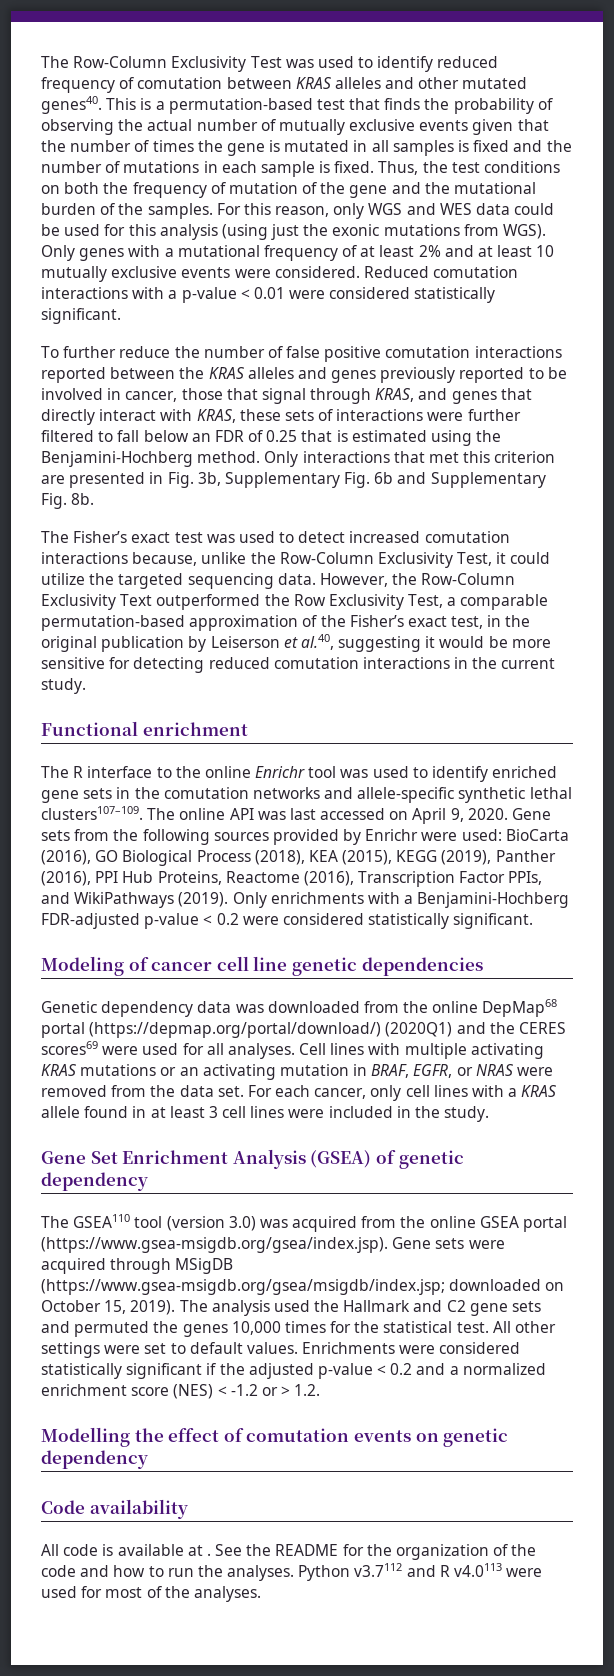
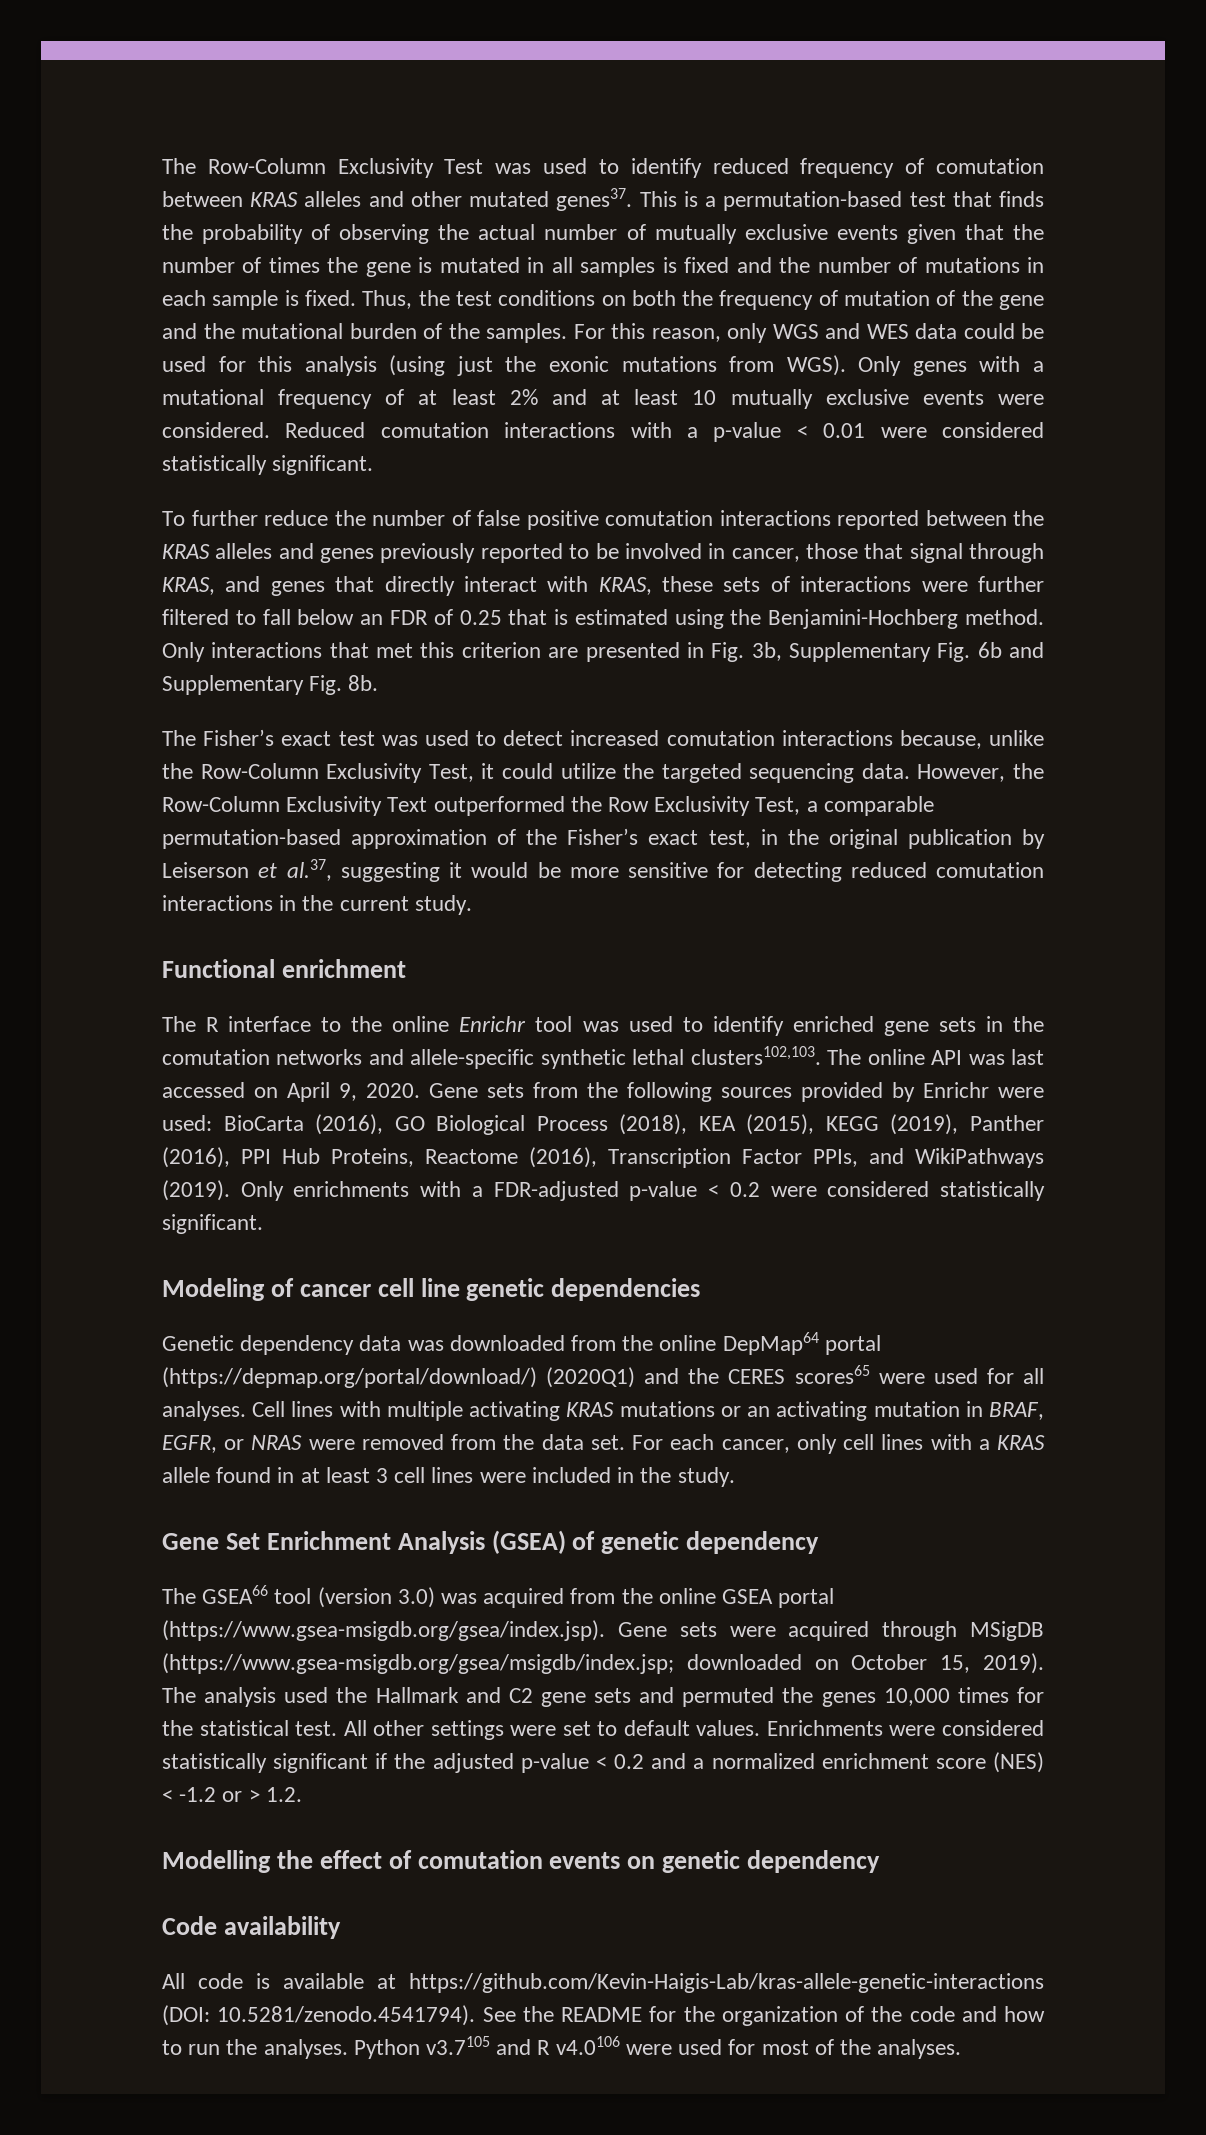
- The Row-Column Exclusivity Test was used to identify reduced frequency of comutation between KRAS alleles and other mutated genes40.
+ The Row-Column Exclusivity Test was used to identify reduced frequency of comutation between KRAS alleles and other mutated genes37.
- However, the Row-Column Exclusivity Text outperformed the Row Exclusivity Test, a comparable permutation-based approximation of the Fisher’s exact test, in the original publication by Leiserson et al.40, suggesting it would be more sensitive for detecting reduced comutation interactions in the current study.
+ However, the Row-Column Exclusivity Text outperformed the Row Exclusivity Test, a comparable permutation-based approximation of the Fisher’s exact test, in the original publication by Leiserson et al.37, suggesting it would be more sensitive for detecting reduced comutation interactions in the current study.
- The R interface to the online Enrichr tool was used to identify enriched gene sets in the comutation networks and allele-specific synthetic lethal clusters107–109.
+ The R interface to the online Enrichr tool was used to identify enriched gene sets in the comutation networks and allele-specific synthetic lethal clusters102,103.
- Only enrichments with a Benjamini-Hochberg FDR-adjusted p-value < 0.2 were considered statistically significant.
+ Only enrichments with a FDR-adjusted p-value < 0.2 were considered statistically significant.
- Genetic dependency data was downloaded from the online DepMap68 portal (https://depmap.org/portal/download/) (2020Q1) and the CERES scores69 were used for all analyses.
+ Genetic dependency data was downloaded from the online DepMap64 portal (https://depmap.org/portal/download/) (2020Q1) and the CERES scores65 were used for all analyses.
- The GSEA110 tool (version 3.0) was acquired from the online GSEA portal (https://www.gsea-msigdb.org/gsea/index.jsp). Gene sets were acquired through MSigDB (https://www.gsea-msigdb.org/gsea/msigdb/index.jsp; downloaded on October 15, 2019).
+ The GSEA66 tool (version 3.0) was acquired from the online GSEA portal (https://www.gsea-msigdb.org/gsea/index.jsp). Gene sets were acquired through MSigDB (https://www.gsea-msigdb.org/gsea/msigdb/index.jsp; downloaded on October 15, 2019).
- All code is available at . See the README for the organization of the code and how to run the analyses.
+ All code is available at https://github.com/Kevin-Haigis-Lab/kras-allele-genetic-interactions (DOI: 10.5281/zenodo.4541794). See the README for the organization of the code and how to run the analyses.
- Python v3.7112 and R v4.0113 were used for most of the analyses.
+ Python v3.7105 and R v4.0106 were used for most of the analyses.

